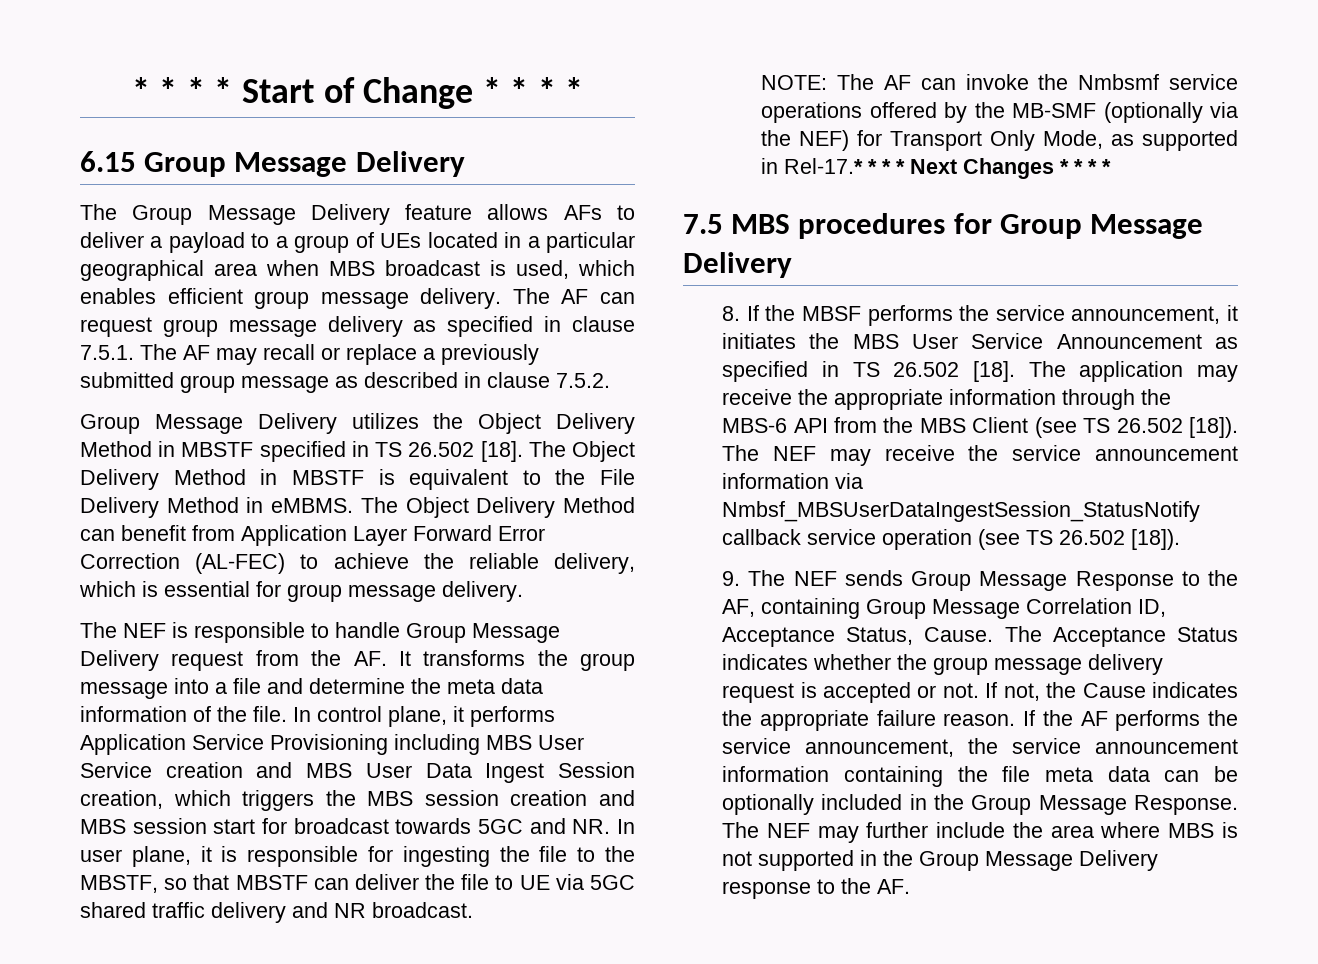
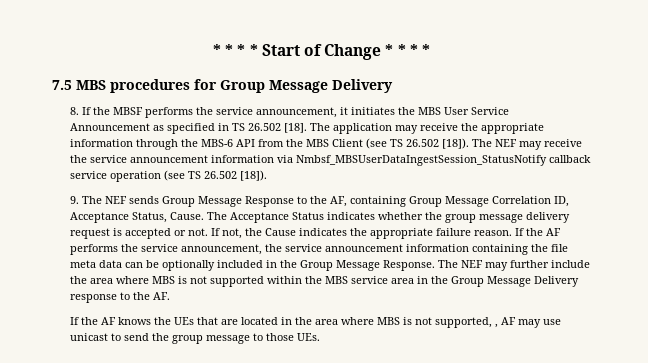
- 6.15 Group Message Delivery
- The Group Message Delivery feature allows AFs to deliver a payload to a group of UEs located in a particular geographical area when MBS broadcast is used, which enables efficient group message delivery. The AF can request group message delivery as specified in clause 7.5.1. The AF may recall or replace a previously submitted group message as described in clause 7.5.2.
- Group Message Delivery utilizes the Object Delivery Method in MBSTF specified in TS 26.502 [18]. The Object Delivery Method in MBSTF is equivalent to the File Delivery Method in eMBMS. The Object Delivery Method can benefit from Application Layer Forward Error Correction (AL-FEC) to achieve the reliable delivery, which is essential for group message delivery.
- The NEF is responsible to handle Group Message Delivery request from the AF. It transforms the group message into a file and determine the meta data information of the file. In control plane, it performs Application Service Provisioning including MBS User Service creation and MBS User Data Ingest Session creation, which triggers the MBS session creation and MBS session start for broadcast towards 5GC and NR. In user plane, it is responsible for ingesting the file to the MBSTF, so that MBSTF can deliver the file to UE via 5GC shared traffic delivery and NR broadcast.
- NOTE: The AF can invoke the Nmbsmf service operations offered by the MB-SMF (optionally via the NEF) for Transport Only Mode, as supported in Rel-17.* * * * Next Changes * * * *
- The NEF may further include the area where MBS is not supported in the Group Message Delivery response to the AF.
+ The NEF may further include the area where MBS is not supported within the MBS service area in the Group Message Delivery response to the AF.
+ If the AF knows the UEs that are located in the area where MBS is not supported, , AF may use unicast to send the group message to those UEs.

